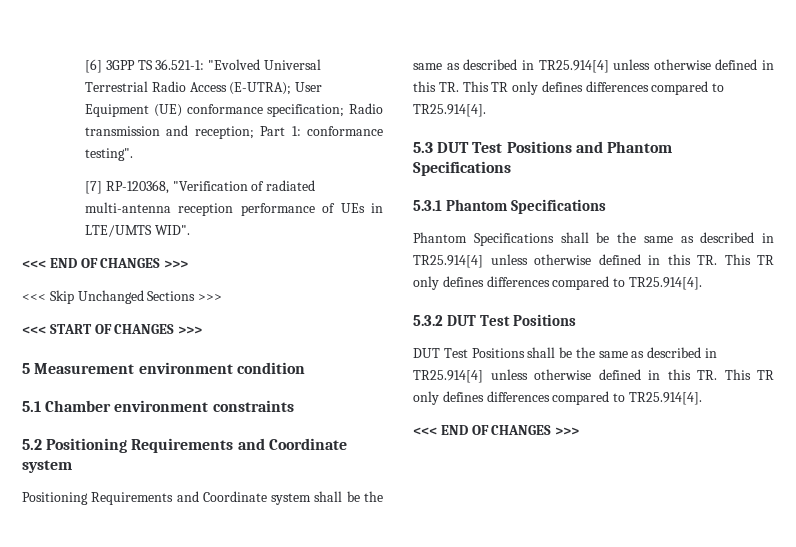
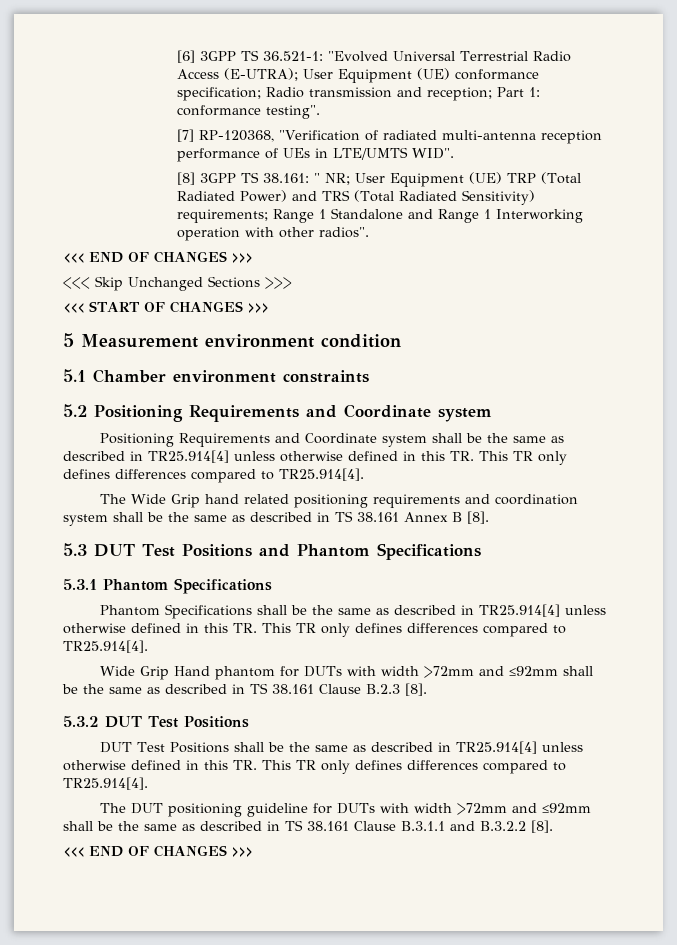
+ [8] 3GPP TS 38.161: " NR; User Equipment (UE) TRP (Total Radiated Power) and TRS (Total Radiated Sensitivity) requirements; Range 1 Standalone and Range 1 Interworking operation with other radios".
+ The Wide Grip hand related positioning requirements and coordination system shall be the same as described in TS 38.161 Annex B [8].
+ Wide Grip Hand phantom for DUTs with width >72mm and ≤92mm shall be the same as described in TS 38.161 Clause B.2.3 [8].
+ The DUT positioning guideline for DUTs with width >72mm and ≤92mm shall be the same as described in TS 38.161 Clause B.3.1.1 and B.3.2.2 [8].

